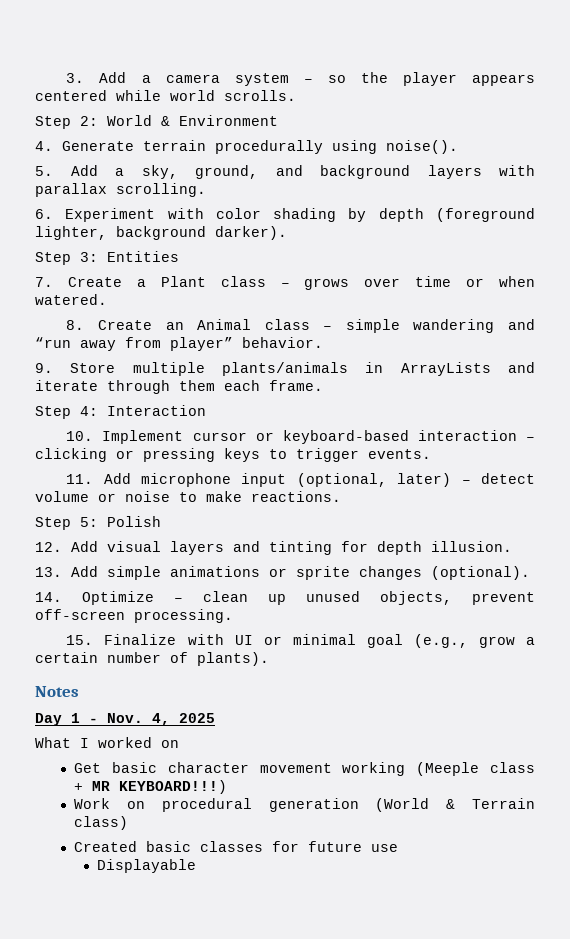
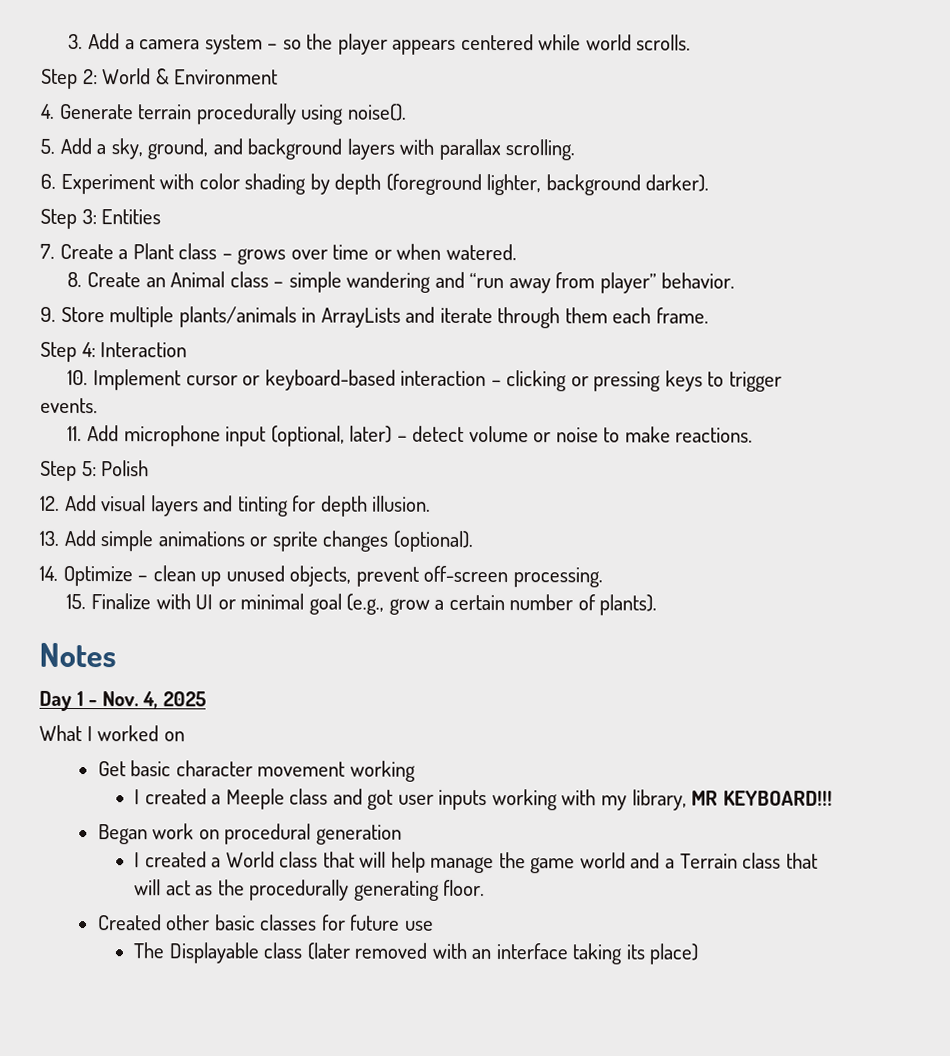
- Get basic character movement working (Meeple class + MR KEYBOARD!!!)
- Work on procedural generation (World & Terrain class)
+ Get basic character movement working
+ I created a Meeple class and got user inputs working with my library, MR KEYBOARD!!!
+ Began work on procedural generation
+ I created a World class that will help manage the game world and a Terrain class that will act as the procedurally generating floor.
- Created basic classes for future use
+ Created other basic classes for future use
- Displayable
+ The Displayable class (later removed with an interface taking its place)

